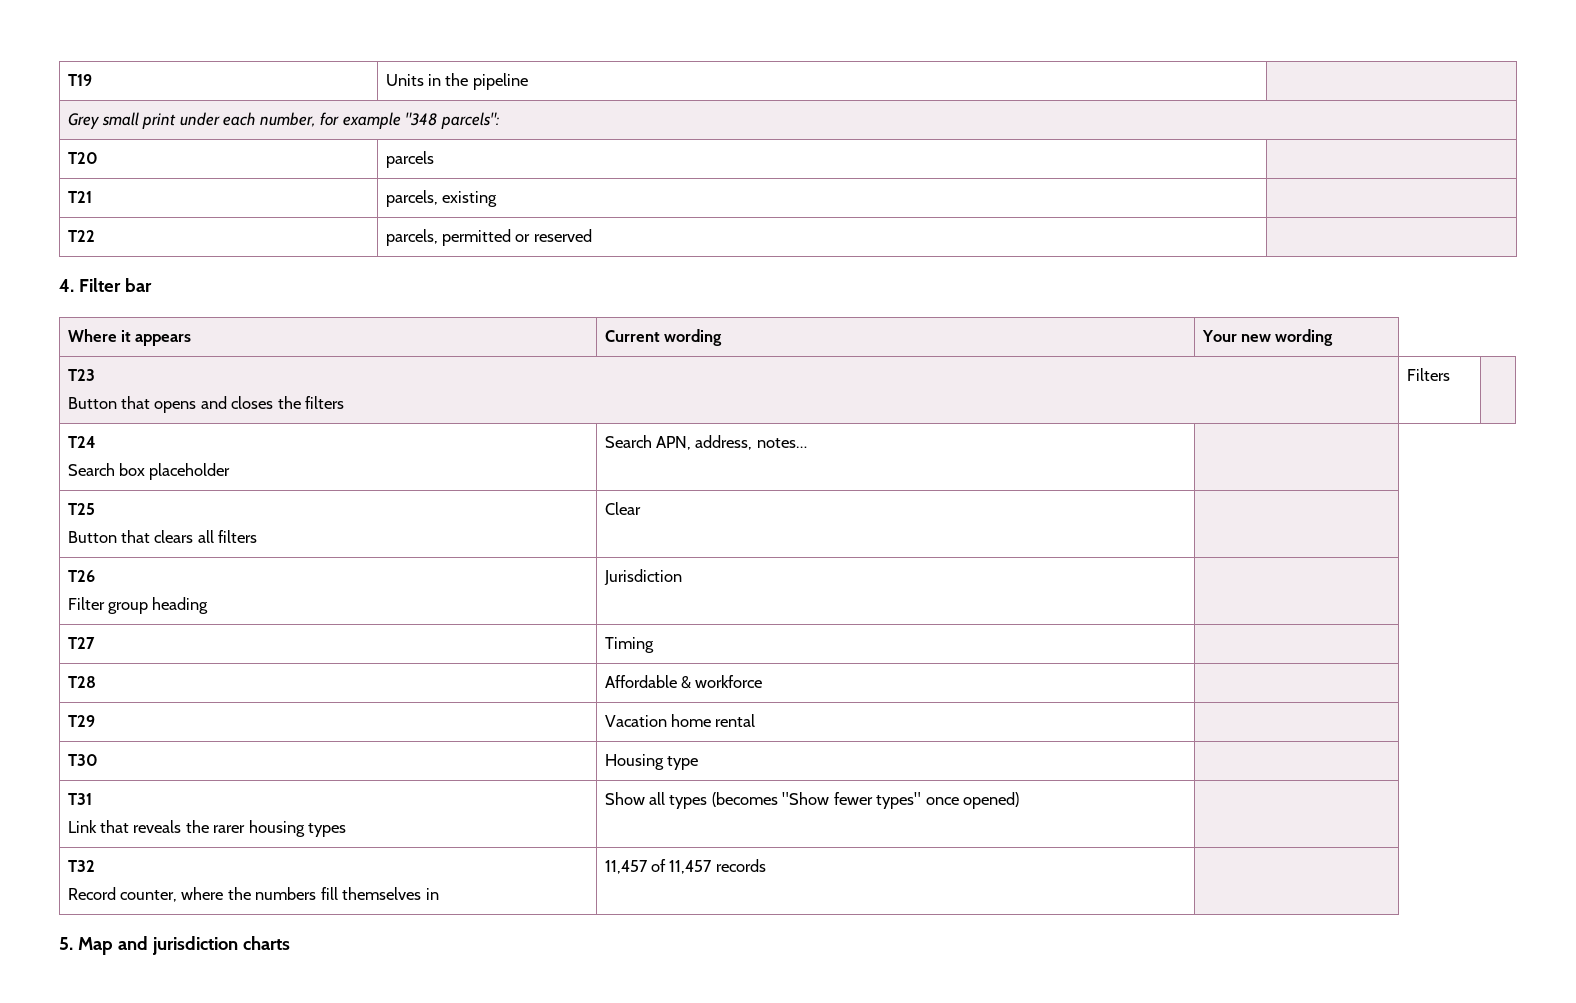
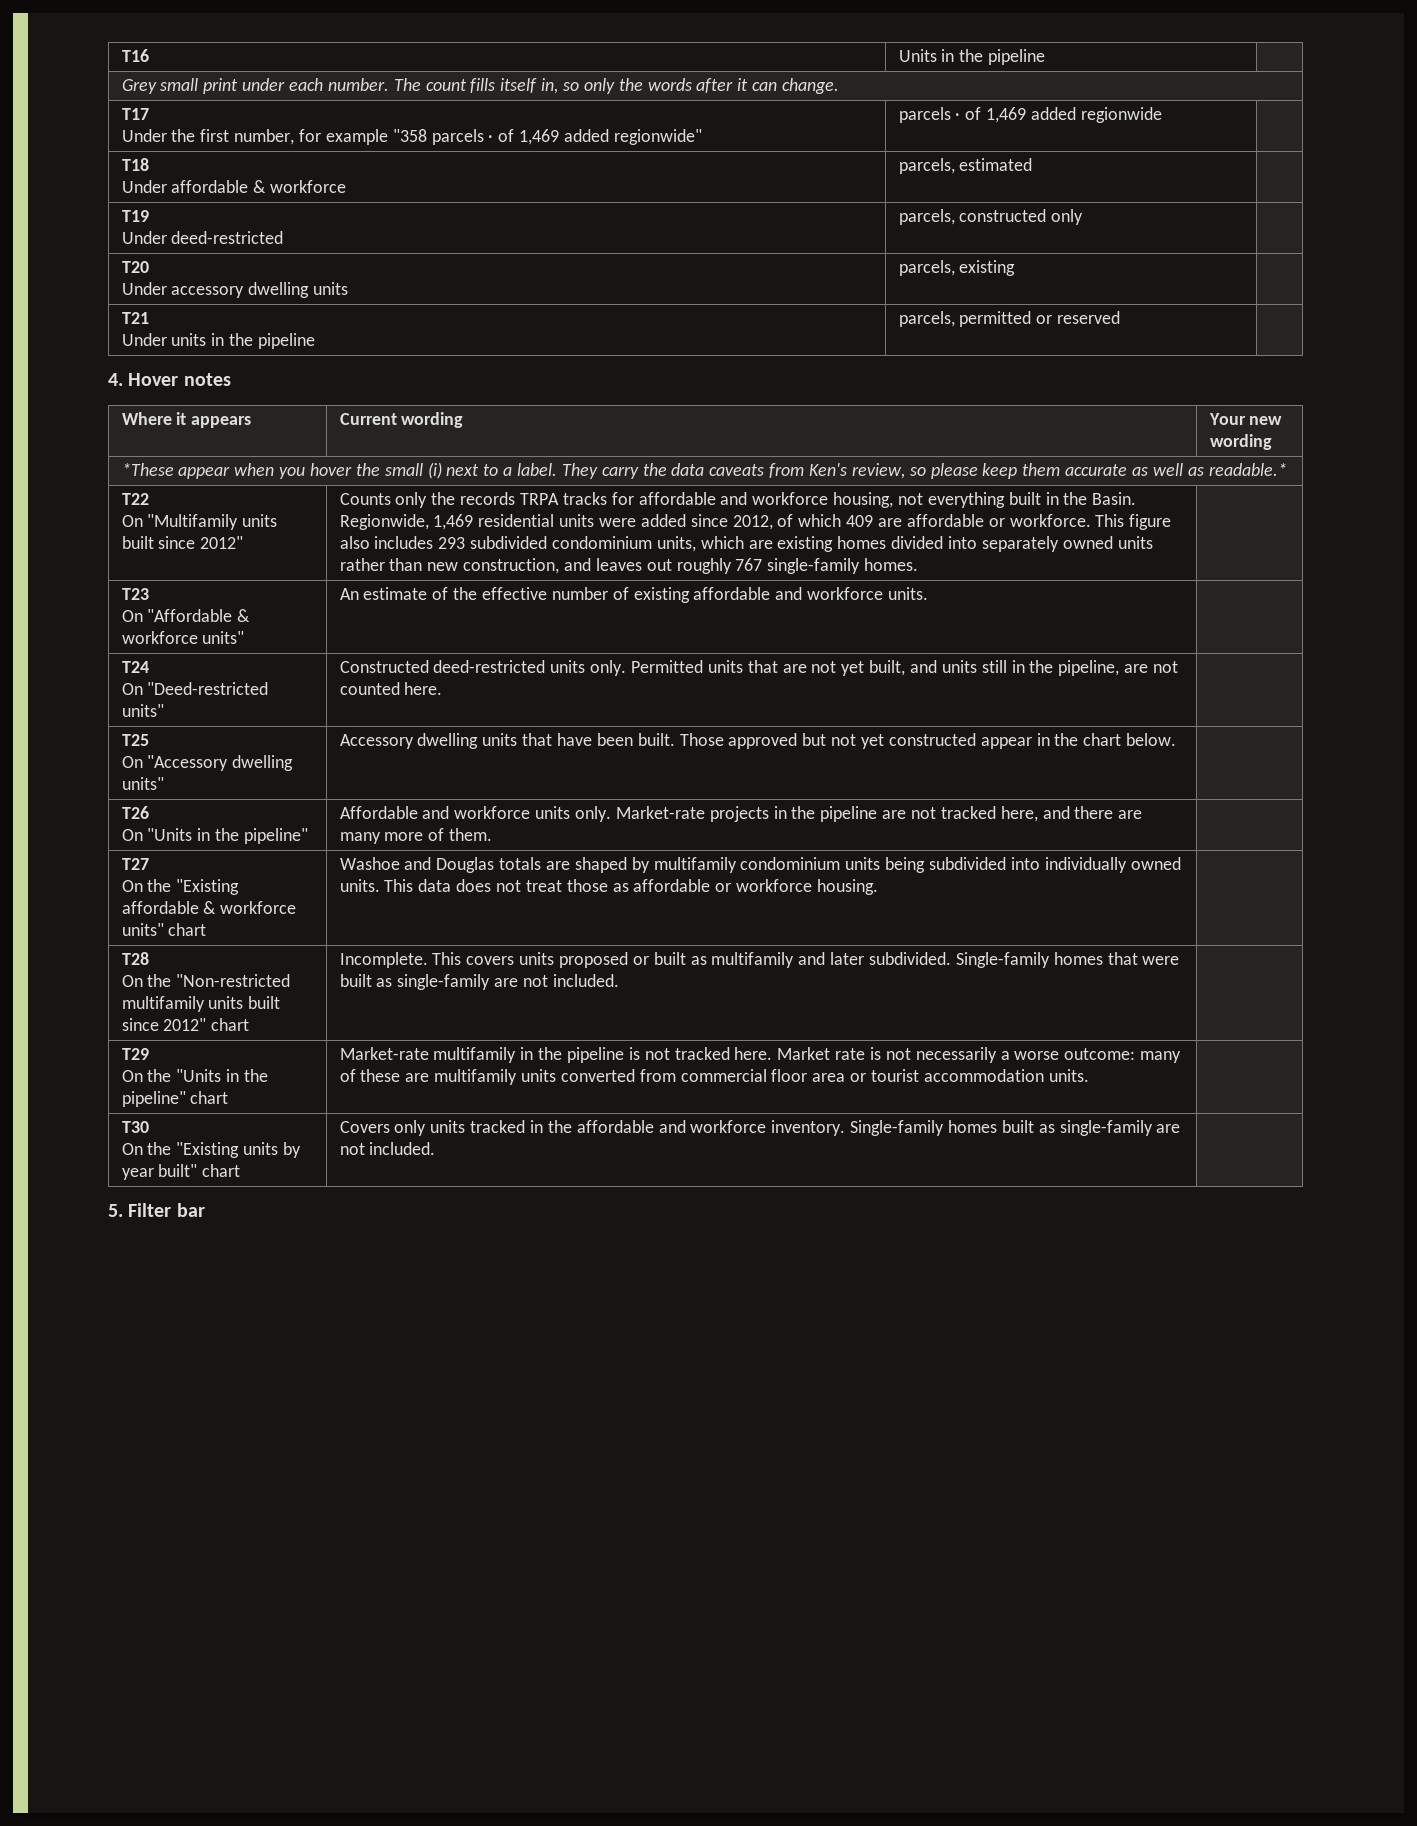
- T19 | Units in the pipeline |
+ T16 | Units in the pipeline |
- Grey small print under each number, for example "348 parcels":
- T20 | parcels |
- T21 | parcels, existing |
- T22 | parcels, permitted or reserved |
+ Grey small print under each number. The count fills itself in, so only the words after it can change.
+ T17
+ Under the first number, for example "358 parcels · of 1,469 added regionwide" | parcels · of 1,469 added regionwide |
+ T18
+ Under affordable & workforce | parcels, estimated |
+ T19
+ Under deed-restricted | parcels, constructed only |
+ T20
+ Under accessory dwelling units | parcels, existing |
+ T21
+ Under units in the pipeline | parcels, permitted or reserved |
- 4. Filter bar
+ 4. Hover notes
+ *These appear when you hover the small (i) next to a label. They carry the data caveats from Ken's review, so please keep them accurate as well as readable.*
+ T22
+ On "Multifamily units built since 2012" | Counts only the records TRPA tracks for affordable and workforce housing, not everything built in the Basin. Regionwide, 1,469 residential units were added since 2012, of which 409 are affordable or workforce. This figure also includes 293 subdivided condominium units, which are existing homes divided into separately owned units rather than new construction, and leaves out roughly 767 single-family homes. |
  T23
- Button that opens and closes the filters | Filters |
+ On "Affordable & workforce units" | An estimate of the effective number of existing affordable and workforce units. |
  T24
- Search box placeholder | Search APN, address, notes… |
+ On "Deed-restricted units" | Constructed deed-restricted units only. Permitted units that are not yet built, and units still in the pipeline, are not counted here. |
  T25
- Button that clears all filters | Clear |
+ On "Accessory dwelling units" | Accessory dwelling units that have been built. Those approved but not yet constructed appear in the chart below. |
  T26
- Filter group heading | Jurisdiction |
- T27 | Timing |
- T28 | Affordable & workforce |
- T29 | Vacation home rental |
- T30 | Housing type |
- T31
- Link that reveals the rarer housing types | Show all types (becomes "Show fewer types" once opened) |
- T32
- Record counter, where the numbers fill themselves in | 11,457 of 11,457 records |
- 5. Map and jurisdiction charts
+ On "Units in the pipeline" | Affordable and workforce units only. Market-rate projects in the pipeline are not tracked here, and there are many more of them. |
+ T27
+ On the "Existing affordable & workforce units" chart | Washoe and Douglas totals are shaped by multifamily condominium units being subdivided into individually owned units. This data does not treat those as affordable or workforce housing. |
+ T28
+ On the "Non-restricted multifamily units built since 2012" chart | Incomplete. This covers units proposed or built as multifamily and later subdivided. Single-family homes that were built as single-family are not included. |
+ T29
+ On the "Units in the pipeline" chart | Market-rate multifamily in the pipeline is not tracked here. Market rate is not necessarily a worse outcome: many of these are multifamily units converted from commercial floor area or tourist accommodation units. |
+ T30
+ On the "Existing units by year built" chart | Covers only units tracked in the affordable and workforce inventory. Single-family homes built as single-family are not included. |
+ 5. Filter bar

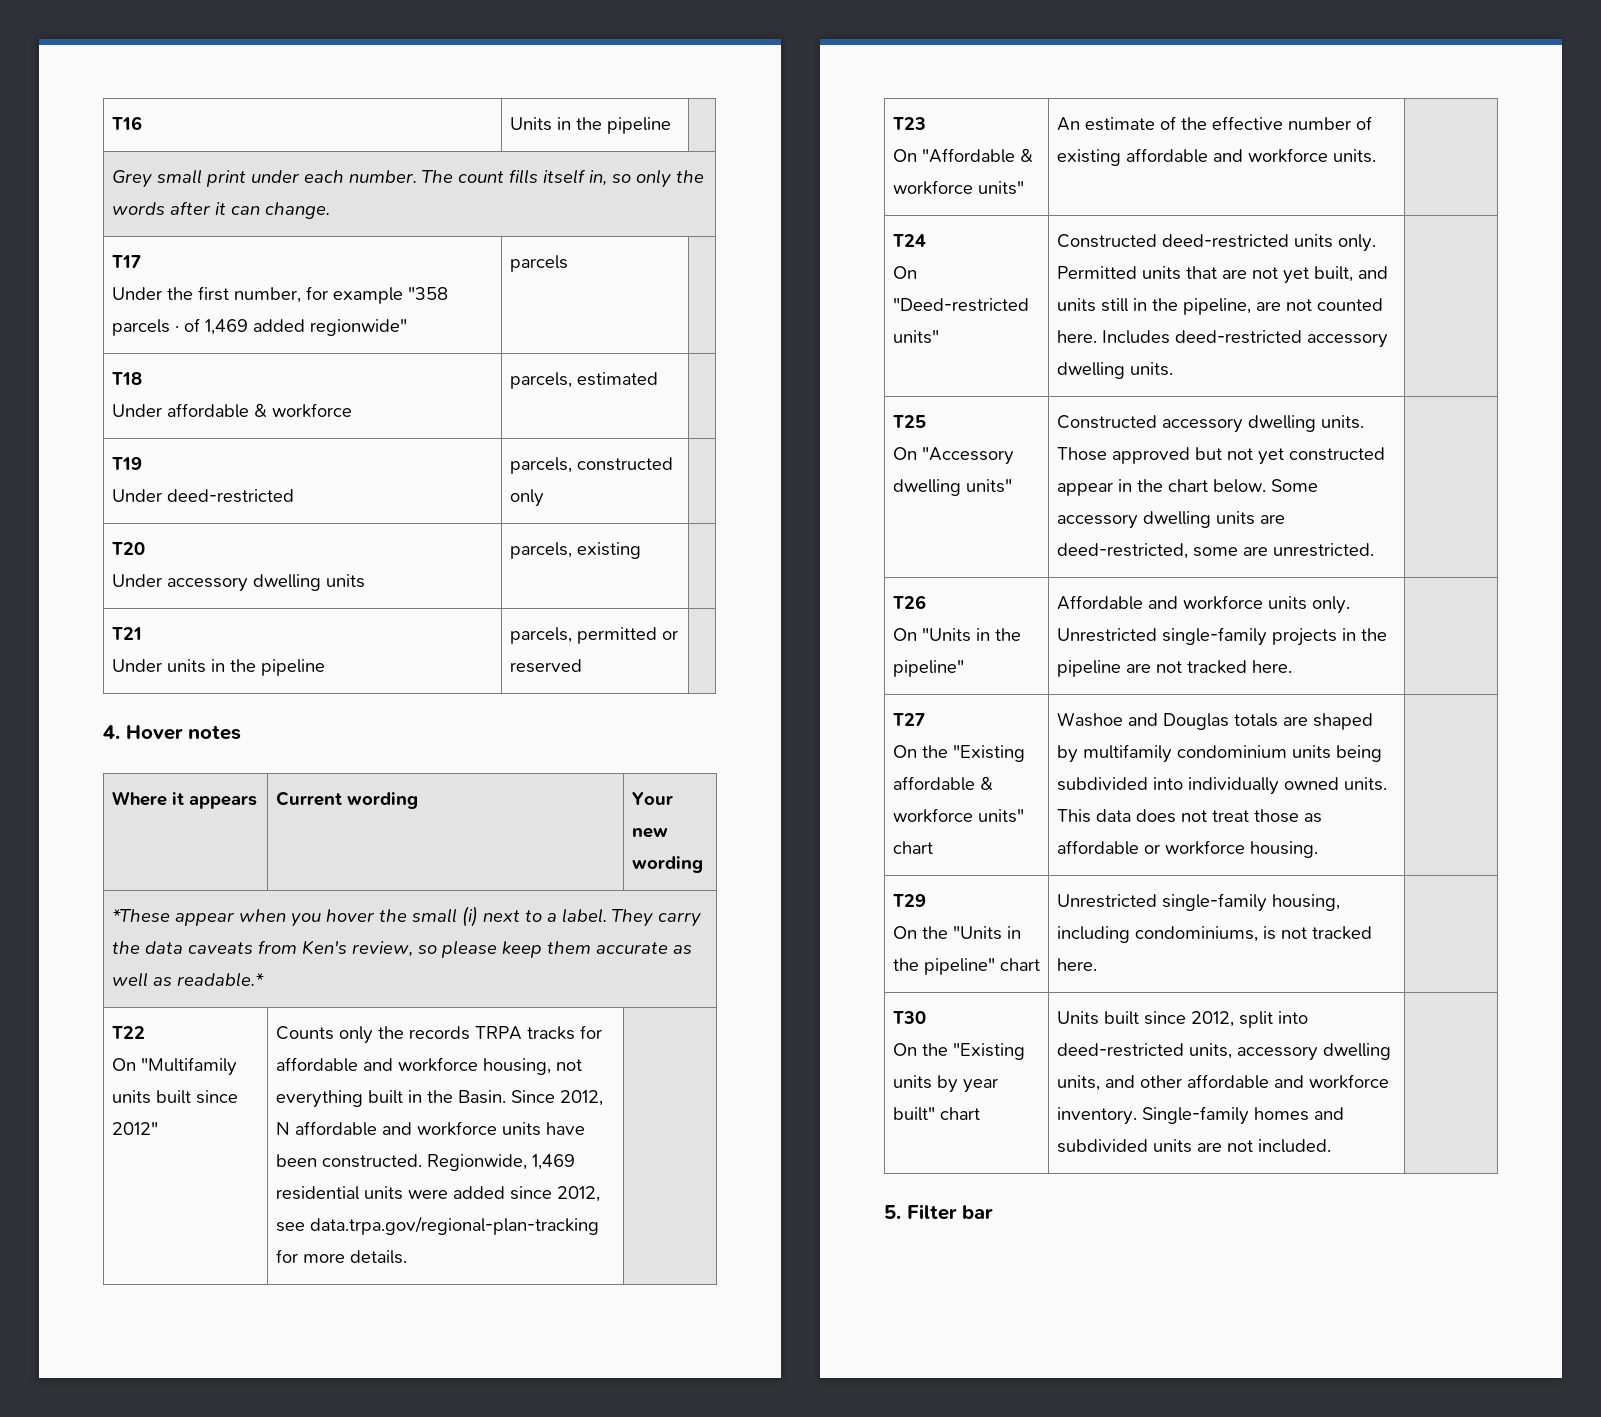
  T17
- Under the first number, for example "358 parcels · of 1,469 added regionwide" | parcels · of 1,469 added regionwide |
+ Under the first number, for example "358 parcels · of 1,469 added regionwide" | parcels |
+ Since 2012, N affordable and workforce units have been constructed.
- Regionwide, 1,469 residential units were added since 2012, of which 409 are affordable or workforce. This figure also includes 293 subdivided condominium units, which are existing homes divided into separately owned units rather than new construction, and leaves out roughly 767 single-family homes.
+ Regionwide, 1,469 residential units were added since 2012, see data.trpa.gov/regional-plan-tracking for more details.
  T24
- On "Deed-restricted units" | Constructed deed-restricted units only. Permitted units that are not yet built, and units still in the pipeline, are not counted here. |
+ On "Deed-restricted units" | Constructed deed-restricted units only. Permitted units that are not yet built, and units still in the pipeline, are not counted here. Includes deed-restricted accessory dwelling units. |
  T25
- On "Accessory dwelling units" | Accessory dwelling units that have been built. Those approved but not yet constructed appear in the chart below. |
+ On "Accessory dwelling units" | Constructed accessory dwelling units. Those approved but not yet constructed appear in the chart below. Some accessory dwelling units are deed-restricted, some are unrestricted. |
  T26
- On "Units in the pipeline" | Affordable and workforce units only. Market-rate projects in the pipeline are not tracked here, and there are many more of them. |
+ On "Units in the pipeline" | Affordable and workforce units only. Unrestricted single-family projects in the pipeline are not tracked here. |
- T28
- On the "Non-restricted multifamily units built since 2012" chart | Incomplete. This covers units proposed or built as multifamily and later subdivided. Single-family homes that were built as single-family are not included. |
  T29
- On the "Units in the pipeline" chart | Market-rate multifamily in the pipeline is not tracked here. Market rate is not necessarily a worse outcome: many of these are multifamily units converted from commercial floor area or tourist accommodation units. |
+ On the "Units in the pipeline" chart | Unrestricted single-family housing, including condominiums, is not tracked here. |
  T30
- On the "Existing units by year built" chart | Covers only units tracked in the affordable and workforce inventory. Single-family homes built as single-family are not included. |
+ On the "Existing units by year built" chart | Units built since 2012, split into deed-restricted units, accessory dwelling units, and other affordable and workforce inventory. Single-family homes and subdivided units are not included. |

